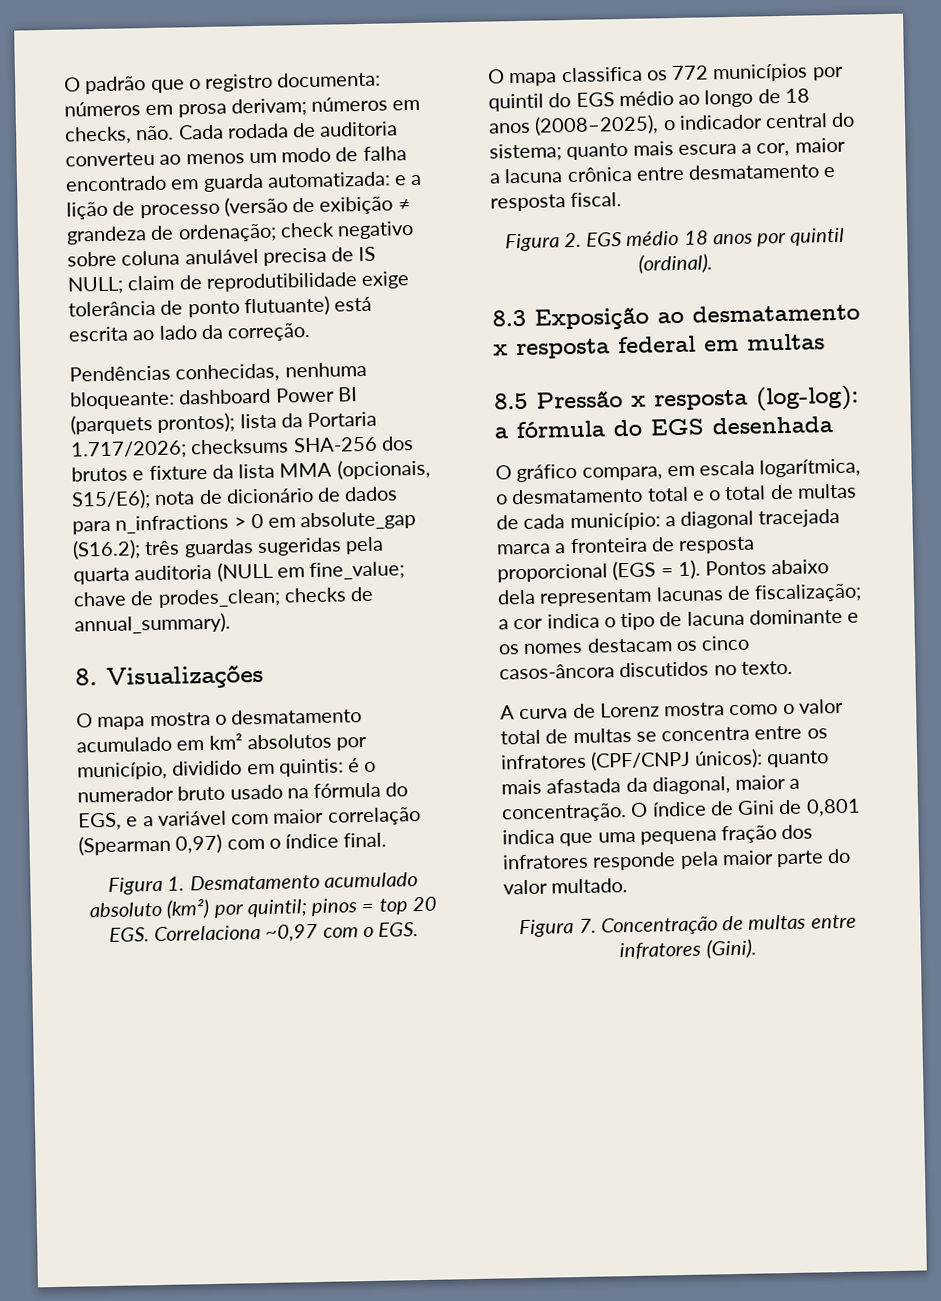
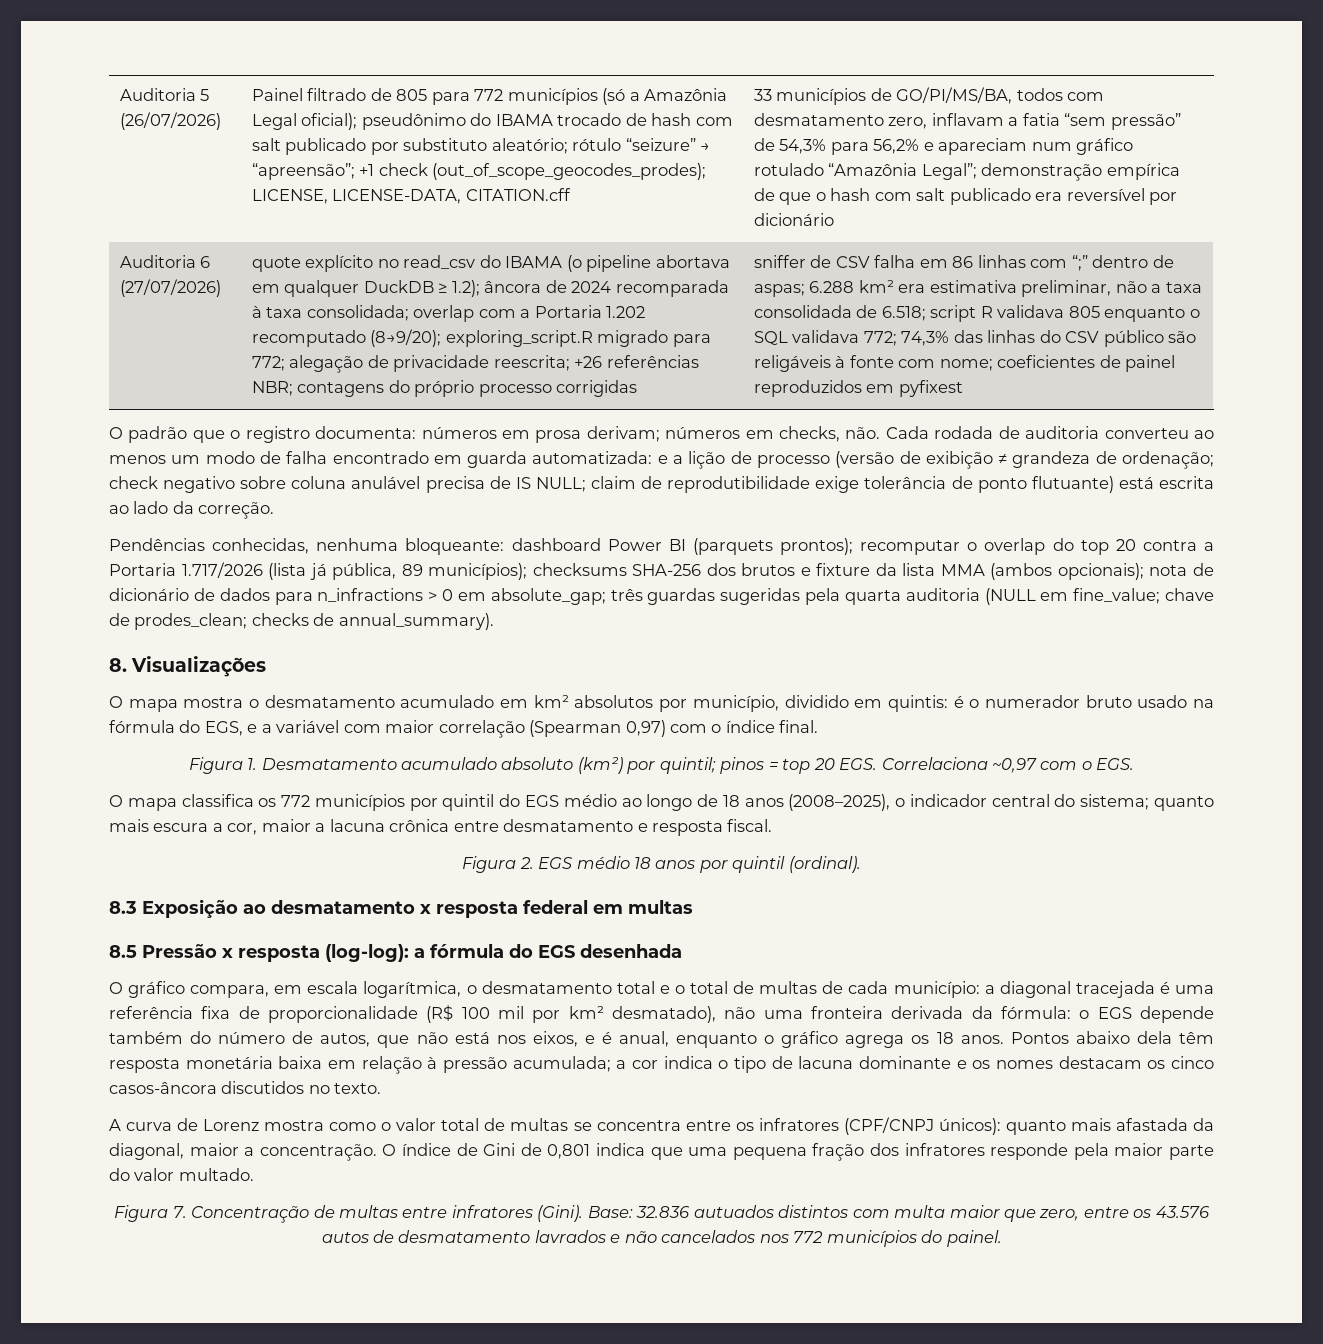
+ Auditoria 5 (26/07/2026) | Painel filtrado de 805 para 772 municípios (só a Amazônia Legal oficial); pseudônimo do IBAMA trocado de hash com salt publicado por substituto aleatório; rótulo “seizure” → “apreensão”; +1 check (out_of_scope_geocodes_prodes); LICENSE, LICENSE-DATA, CITATION.cff | 33 municípios de GO/PI/MS/BA, todos com desmatamento zero, inflavam a fatia “sem pressão” de 54,3% para 56,2% e apareciam num gráfico rotulado “Amazônia Legal”; demonstração empírica de que o hash com salt publicado era reversível por dicionário
+ Auditoria 6 (27/07/2026) | quote explícito no read_csv do IBAMA (o pipeline abortava em qualquer DuckDB ≥ 1.2); âncora de 2024 recomparada à taxa consolidada; overlap com a Portaria 1.202 recomputado (8→9/20); exploring_script.R migrado para 772; alegação de privacidade reescrita; +26 referências NBR; contagens do próprio processo corrigidas | sniffer de CSV falha em 86 linhas com “;” dentro de aspas; 6.288 km² era estimativa preliminar, não a taxa consolidada de 6.518; script R validava 805 enquanto o SQL validava 772; 74,3% das linhas do CSV público são religáveis à fonte com nome; coeficientes de painel reproduzidos em pyfixest
- Pendências conhecidas, nenhuma bloqueante: dashboard Power BI (parquets prontos); lista da Portaria 1.717/2026; checksums SHA-256 dos brutos e fixture da lista MMA (opcionais, S15/E6); nota de dicionário de dados para n_infractions > 0 em absolute_gap (S16.2); três guardas sugeridas pela quarta auditoria (NULL em fine_value; chave de prodes_clean; checks de annual_summary).
+ Pendências conhecidas, nenhuma bloqueante: dashboard Power BI (parquets prontos); recomputar o overlap do top 20 contra a Portaria 1.717/2026 (lista já pública, 89 municípios); checksums SHA-256 dos brutos e fixture da lista MMA (ambos opcionais); nota de dicionário de dados para n_infractions > 0 em absolute_gap; três guardas sugeridas pela quarta auditoria (NULL em fine_value; chave de prodes_clean; checks de annual_summary).
- O gráfico compara, em escala logarítmica, o desmatamento total e o total de multas de cada município: a diagonal tracejada marca a fronteira de resposta proporcional (EGS = 1). Pontos abaixo dela representam lacunas de fiscalização; a cor indica o tipo de lacuna dominante e os nomes destacam os cinco casos‐âncora discutidos no texto.
+ O gráfico compara, em escala logarítmica, o desmatamento total e o total de multas de cada município: a diagonal tracejada é uma referência fixa de proporcionalidade (R$ 100 mil por km² desmatado), não uma fronteira derivada da fórmula: o EGS depende também do número de autos, que não está nos eixos, e é anual, enquanto o gráfico agrega os 18 anos. Pontos abaixo dela têm resposta monetária baixa em relação à pressão acumulada; a cor indica o tipo de lacuna dominante e os nomes destacam os cinco casos‐âncora discutidos no texto.
+ Base: 32.836 autuados distintos com multa maior que zero, entre os 43.576 autos de desmatamento lavrados e não cancelados nos 772 municípios do painel.

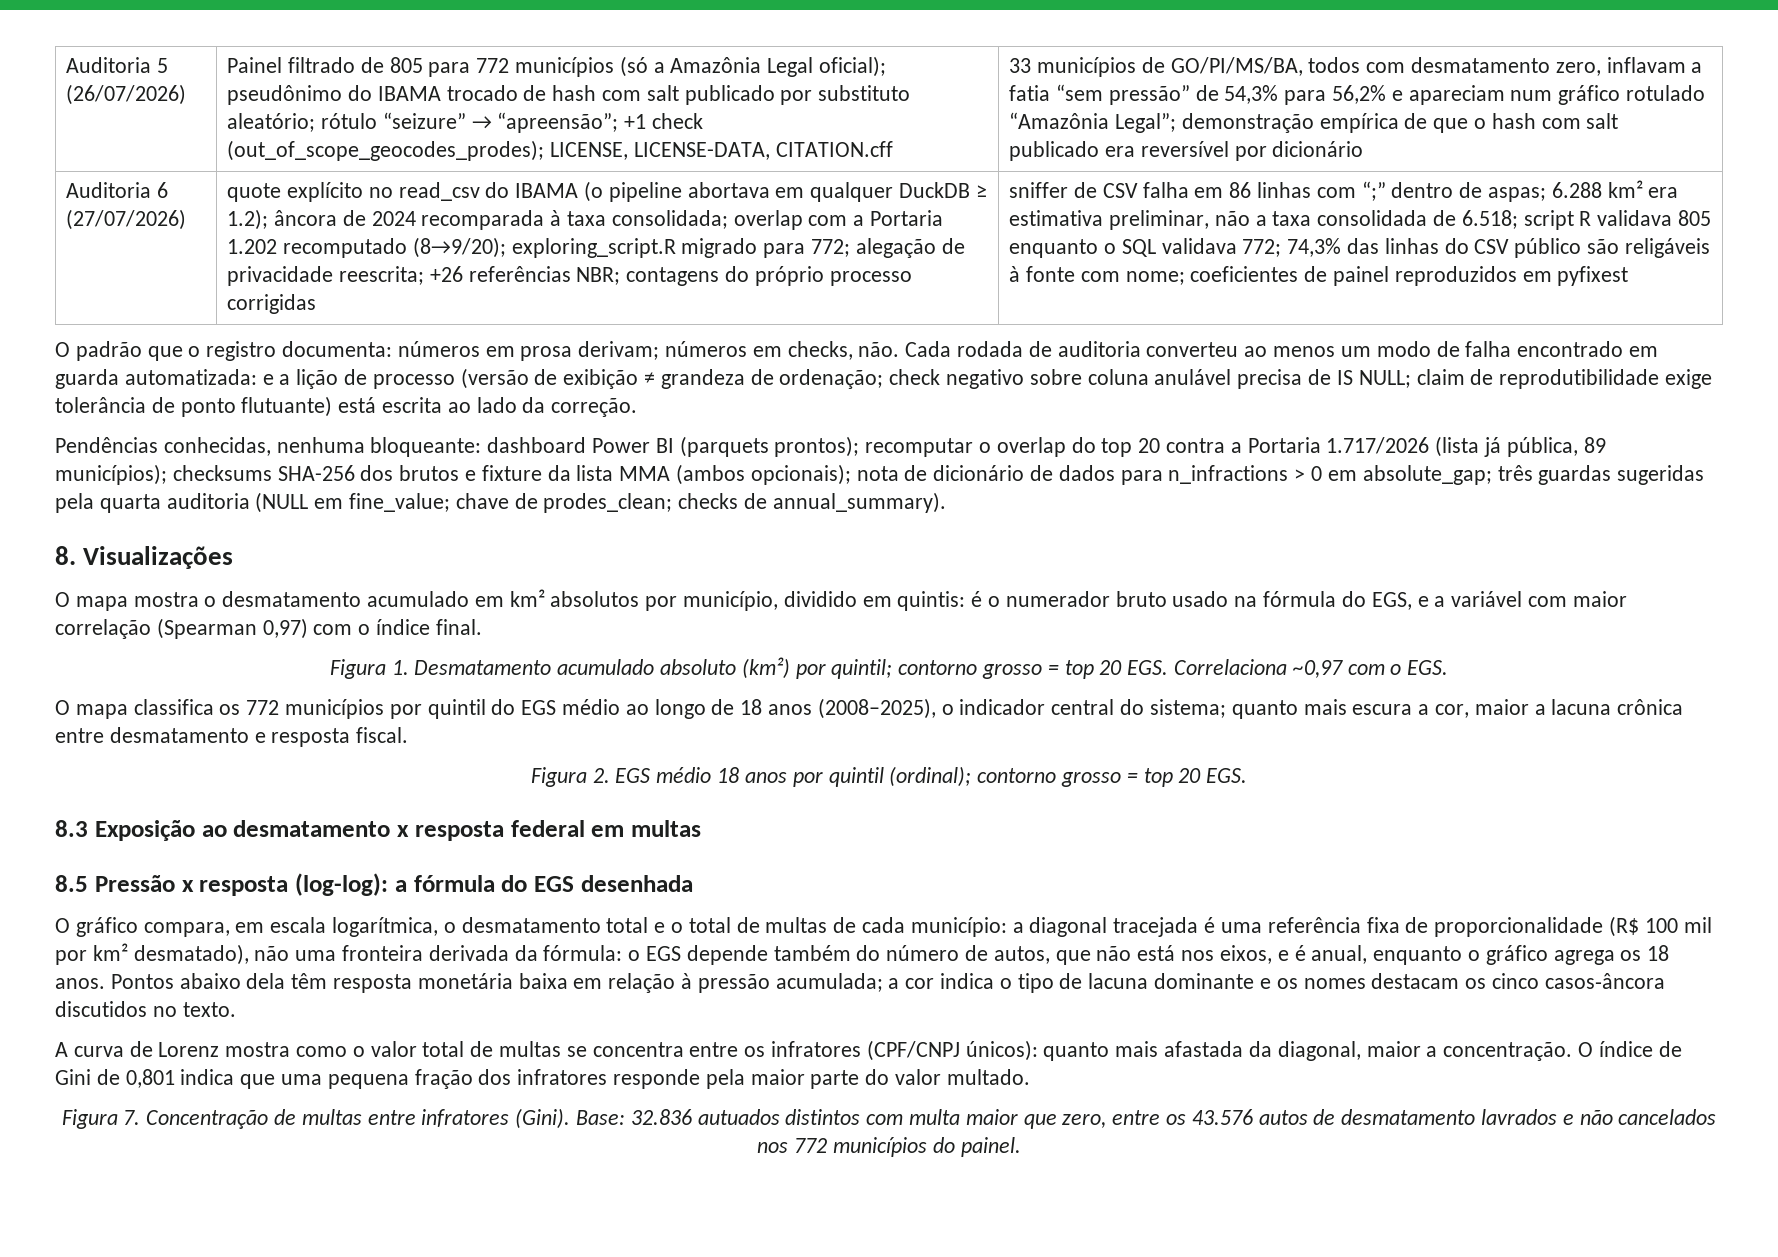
- Figura 1. Desmatamento acumulado absoluto (km²) por quintil; pinos = top 20 EGS. Correlaciona ~0,97 com o EGS.
+ Figura 1. Desmatamento acumulado absoluto (km²) por quintil; contorno grosso = top 20 EGS. Correlaciona ~0,97 com o EGS.
- Figura 2. EGS médio 18 anos por quintil (ordinal).
+ Figura 2. EGS médio 18 anos por quintil (ordinal); contorno grosso = top 20 EGS.

